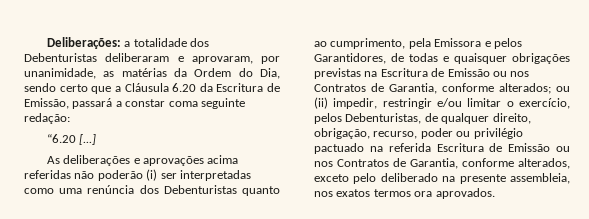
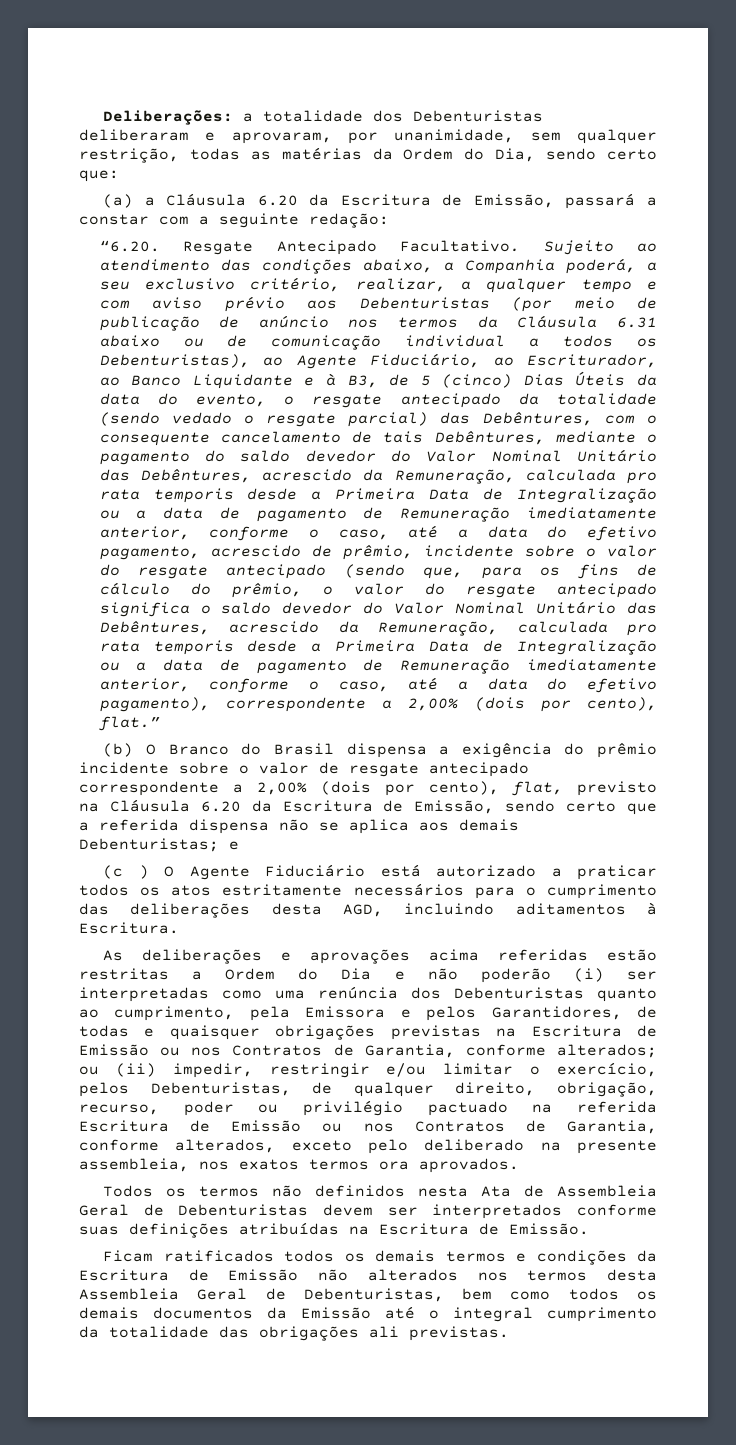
- Deliberações: a totalidade dos Debenturistas deliberaram e aprovaram, por unanimidade, as matérias da Ordem do Dia, sendo certo que a Cláusula 6.20 da Escritura de Emissão, passará a constar coma seguinte redação:
+ Deliberações: a totalidade dos Debenturistas deliberaram e aprovaram, por unanimidade, sem qualquer restrição, todas as matérias da Ordem do Dia, sendo certo que:
+ (a) a Cláusula 6.20 da Escritura de Emissão, passará a constar com a seguinte redação:
- “6.20 [...]
+ “6.20. Resgate Antecipado Facultativo. Sujeito ao atendimento das condições abaixo, a Companhia poderá, a seu exclusivo critério, realizar, a qualquer tempo e com aviso prévio aos Debenturistas (por meio de publicação de anúncio nos termos da Cláusula 6.31 abaixo ou de comunicação individual a todos os Debenturistas), ao Agente Fiduciário, ao Escriturador, ao Banco Liquidante e à B3, de 5 (cinco) Dias Úteis da data do evento, o resgate antecipado da totalidade (sendo vedado o resgate parcial) das Debêntures, com o consequente cancelamento de tais Debêntures, mediante o pagamento do saldo devedor do Valor Nominal Unitário das Debêntures, acrescido da Remuneração, calculada pro rata temporis desde a Primeira Data de Integralização ou a data de pagamento de Remuneração imediatamente anterior, conforme o caso, até a data do efetivo pagamento, acrescido de prêmio, incidente sobre o valor do resgate antecipado (sendo que, para os fins de cálculo do prêmio, o valor do resgate antecipado significa o saldo devedor do Valor Nominal Unitário das Debêntures, acrescido da Remuneração, calculada pro rata temporis desde a Primeira Data de Integralização ou a data de pagamento de Remuneração imediatamente anterior, conforme o caso, até a data do efetivo pagamento), correspondente a 2,00% (dois por cento), flat.”
+ (b) O Branco do Brasil dispensa a exigência do prêmio incidente sobre o valor de resgate antecipado correspondente a 2,00% (dois por cento), flat, previsto na Cláusula 6.20 da Escritura de Emissão, sendo certo que a referida dispensa não se aplica aos demais Debenturistas; e
+ (c ) O Agente Fiduciário está autorizado a praticar todos os atos estritamente necessários para o cumprimento das deliberações desta AGD, incluindo aditamentos à Escritura.
- As deliberações e aprovações acima referidas não poderão (i) ser interpretadas como uma renúncia dos Debenturistas quanto ao cumprimento, pela Emissora e pelos Garantidores, de todas e quaisquer obrigações previstas na Escritura de Emissão ou nos Contratos de Garantia, conforme alterados;
+ As deliberações e aprovações acima referidas estão restritas a Ordem do Dia e não poderão (i) ser interpretadas como uma renúncia dos Debenturistas quanto ao cumprimento, pela Emissora e pelos Garantidores, de todas e quaisquer obrigações previstas na Escritura de Emissão ou nos Contratos de Garantia, conforme alterados;
+ Todos os termos não definidos nesta Ata de Assembleia Geral de Debenturistas devem ser interpretados conforme suas definições atribuídas na Escritura de Emissão.
+ Ficam ratificados todos os demais termos e condições da Escritura de Emissão não alterados nos termos desta Assembleia Geral de Debenturistas, bem como todos os demais documentos da Emissão até o integral cumprimento da totalidade das obrigações ali previstas.

